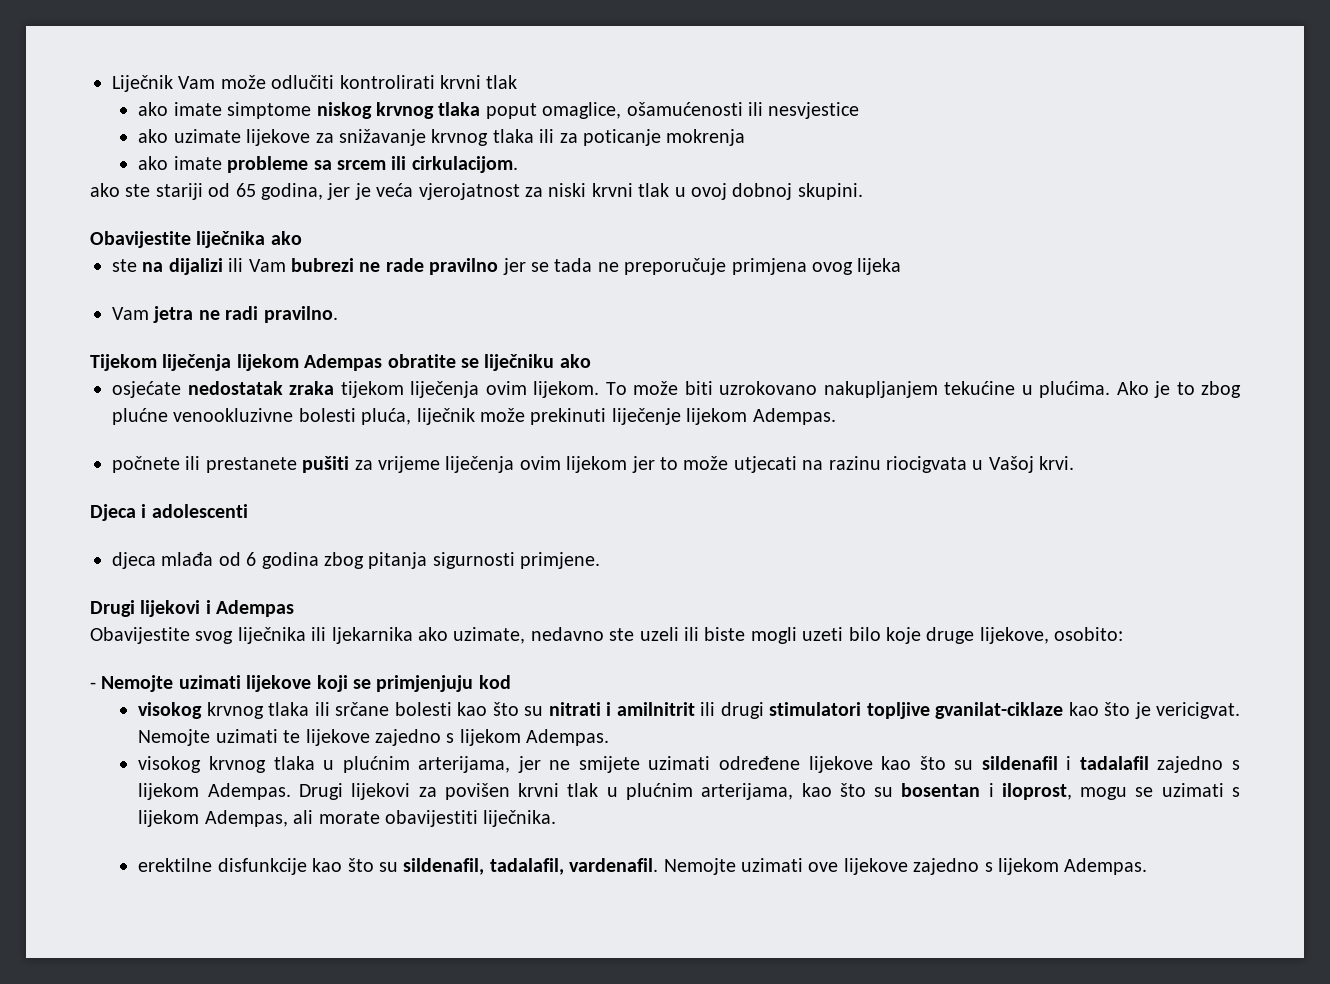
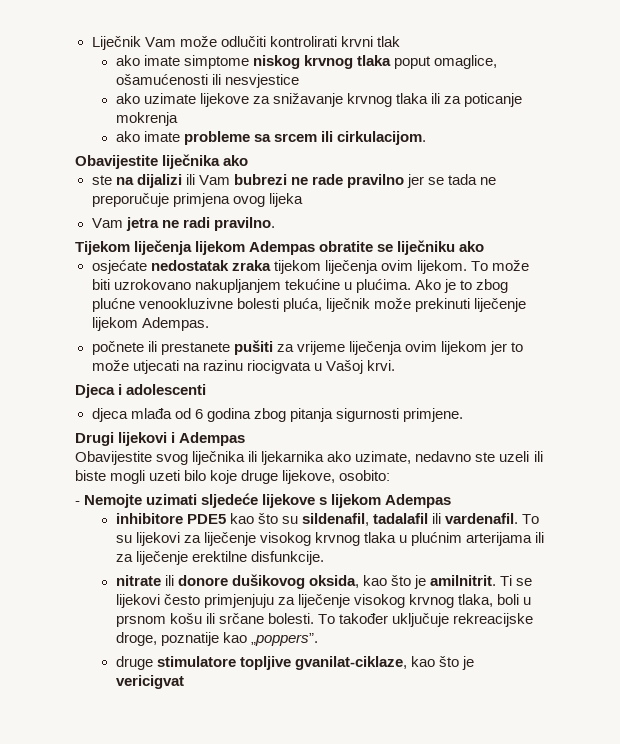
- ako ste stariji od 65 godina, jer je veća vjerojatnost za niski krvni tlak u ovoj dobnoj skupini.
- - Nemojte uzimati lijekove koji se primjenjuju kod
- visokog krvnog tlaka ili srčane bolesti kao što su nitrati i amilnitrit ili drugi stimulatori topljive gvanilat-ciklaze kao što je vericigvat. Nemojte uzimati te lijekove zajedno s lijekom Adempas.
- visokog krvnog tlaka u plućnim arterijama, jer ne smijete uzimati određene lijekove kao što su sildenafil i tadalafil zajedno s lijekom Adempas. Drugi lijekovi za povišen krvni tlak u plućnim arterijama, kao što su bosentan i iloprost, mogu se uzimati s lijekom Adempas, ali morate obavijestiti liječnika.
- erektilne disfunkcije kao što su sildenafil, tadalafil, vardenafil. Nemojte uzimati ove lijekove zajedno s lijekom Adempas.
+ - Nemojte uzimati sljedeće lijekove s lijekom Adempas
+ inhibitore PDE5 kao što su sildenafil, tadalafil ili vardenafil. To su lijekovi za liječenje visokog krvnog tlaka u plućnim arterijama ili za liječenje erektilne disfunkcije.
+ nitrate ili donore dušikovog oksida, kao što je amilnitrit. Ti se lijekovi često primjenjuju za liječenje visokog krvnog tlaka, boli u prsnom košu ili srčane bolesti. To također uključuje rekreacijske droge, poznatije kao „poppers”.
+ druge stimulatore topljive gvanilat-ciklaze, kao što je vericigvat

